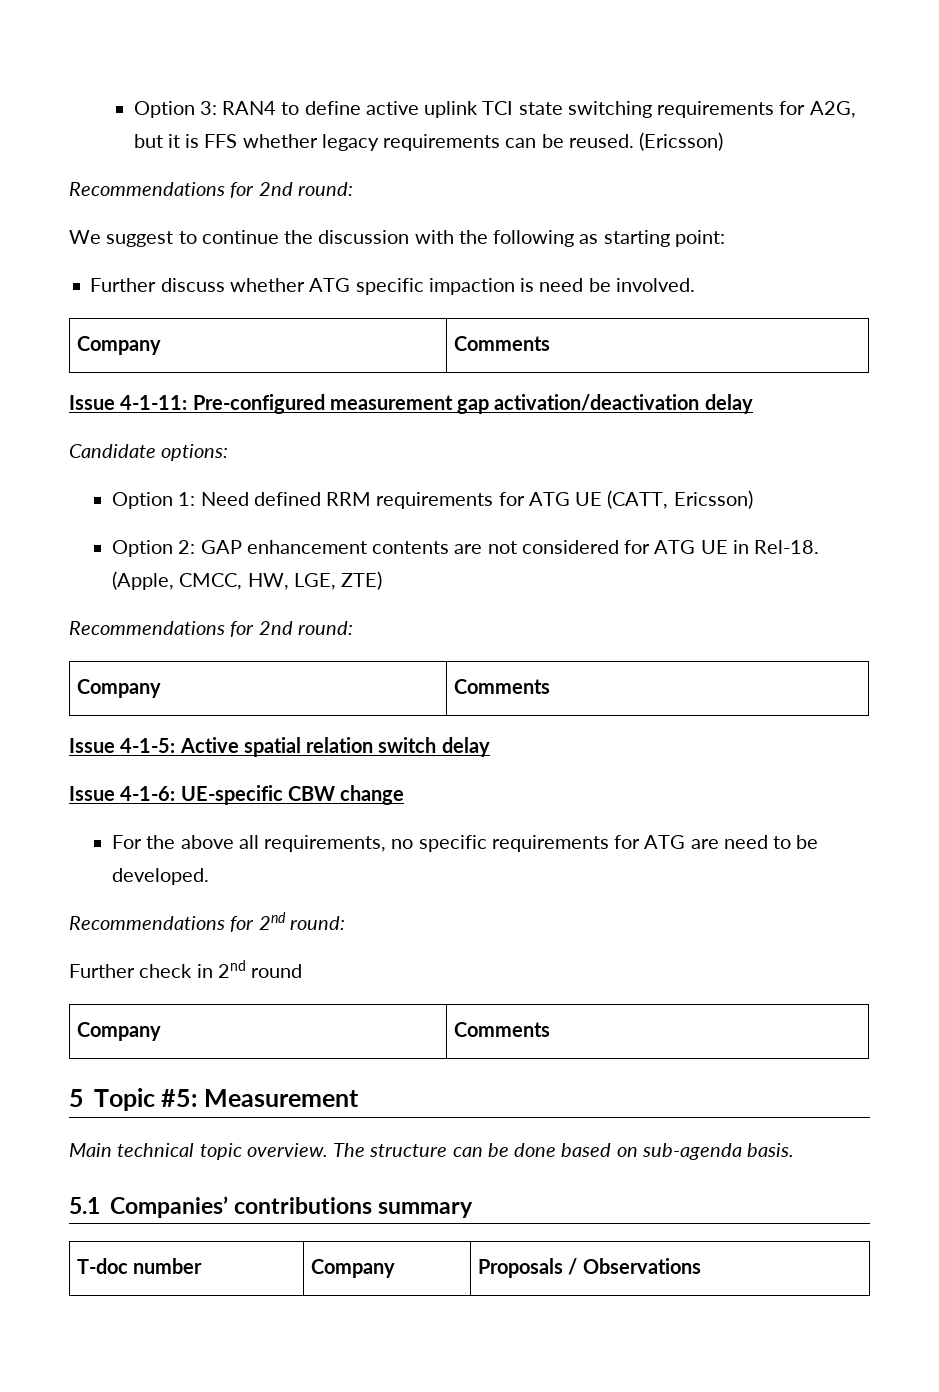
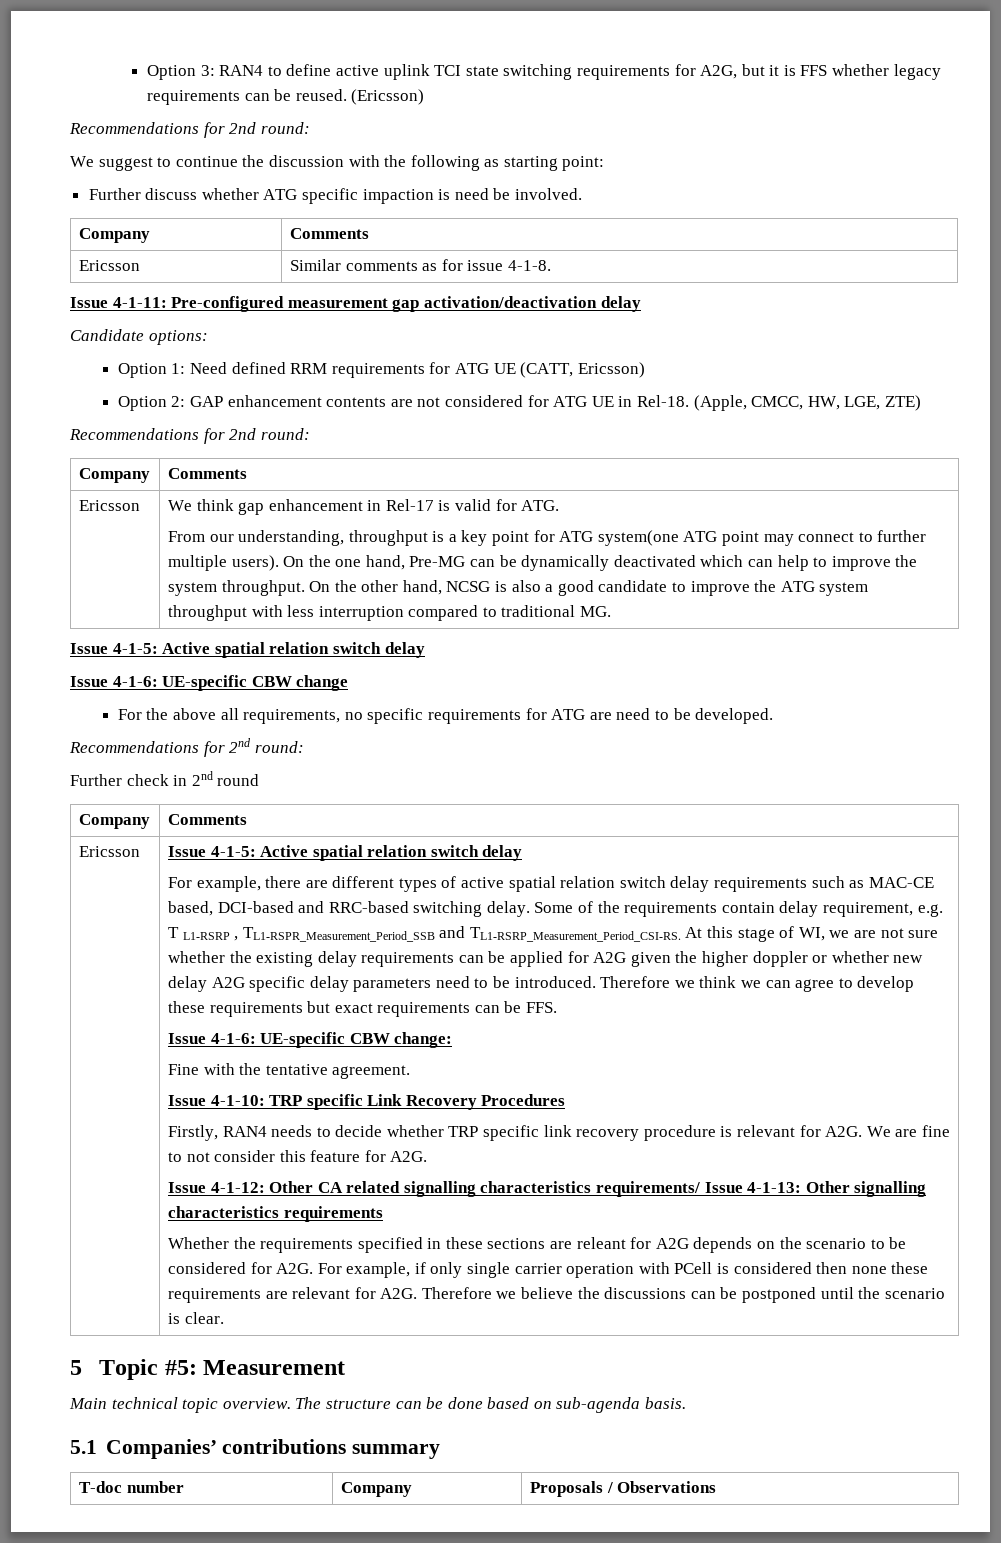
+ Ericsson | Similar comments as for issue 4-1-8.
+ Ericsson | We think gap enhancement in Rel-17 is valid for ATG.
+ From our understanding, throughput is a key point for ATG system(one ATG point may connect to further multiple users). On the one hand, Pre-MG can be dynamically deactivated which can help to improve the system throughput. On the other hand, NCSG is also a good candidate to improve the ATG system throughput with less interruption compared to traditional MG.
+ Ericsson | Issue 4-1-5: Active spatial relation switch delay
+ For example, there are different types of active spatial relation switch delay requirements such as MAC-CE based, DCI-based and RRC-based switching delay. Some of the requirements contain delay requirement, e.g. T L1-RSRP , TL1-RSPR_Measurement_Period_SSB and TL1-RSRP_Measurement_Period_CSI-RS. At this stage of WI, we are not sure whether the existing delay requirements can be applied for A2G given the higher doppler or whether new delay A2G specific delay parameters need to be introduced. Therefore we think we can agree to develop these requirements but exact requirements can be FFS.
+ Issue 4-1-6: UE-specific CBW change:
+ Fine with the tentative agreement.
+ Issue 4-1-10: TRP specific Link Recovery Procedures
+ Firstly, RAN4 needs to decide whether TRP specific link recovery procedure is relevant for A2G. We are fine to not consider this feature for A2G.
+ Issue 4-1-12: Other CA related signalling characteristics requirements/ Issue 4-1-13: Other signalling characteristics requirements
+ Whether the requirements specified in these sections are releant for A2G depends on the scenario to be considered for A2G. For example, if only single carrier operation with PCell is considered then none these requirements are relevant for A2G. Therefore we believe the discussions can be postponed until the scenario is clear.

